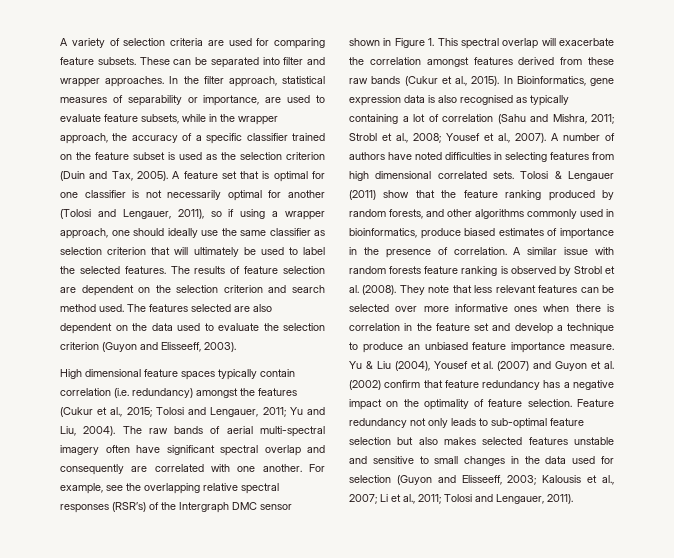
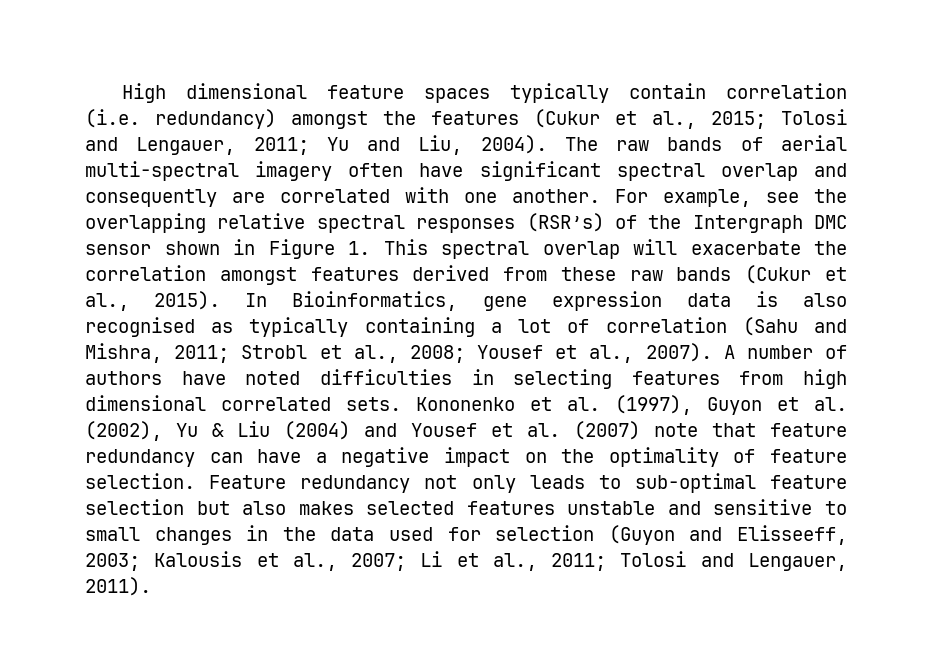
- A variety of selection criteria are used for comparing feature subsets. These can be separated into filter and wrapper approaches. In the filter approach, statistical measures of separability or importance, are used to evaluate feature subsets, while in the wrapper approach, the accuracy of a specific classifier trained on the feature subset is used as the selection criterion (Duin and Tax, 2005). A feature set that is optimal for one classifier is not necessarily optimal for another (Tolosi and Lengauer, 2011), so if using a wrapper approach, one should ideally use the same classifier as selection criterion that will ultimately be used to label the selected features. The results of feature selection are dependent on the selection criterion and search method used. The features selected are also dependent on the data used to evaluate the selection criterion (Guyon and Elisseeff, 2003).
- Tolosi & Lengauer (2011) show that the feature ranking produced by random forests, and other algorithms commonly used in bioinformatics, produce biased estimates of importance in the presence of correlation. A similar issue with random forests feature ranking is observed by Strobl et al. (2008). They note that less relevant features can be selected over more informative ones when there is correlation in the feature set and develop a technique to produce an unbiased feature importance measure. Yu & Liu (2004), Yousef et al. (2007) and Guyon et al. (2002) confirm that feature redundancy has a negative impact on the optimality of feature selection.
+ Kononenko et al. (1997), Guyon et al. (2002), Yu & Liu (2004) and Yousef et al. (2007) note that feature redundancy can have a negative impact on the optimality of feature selection.

